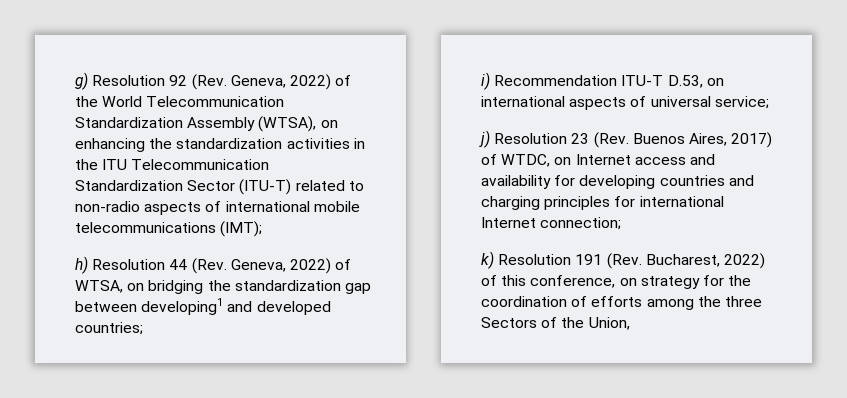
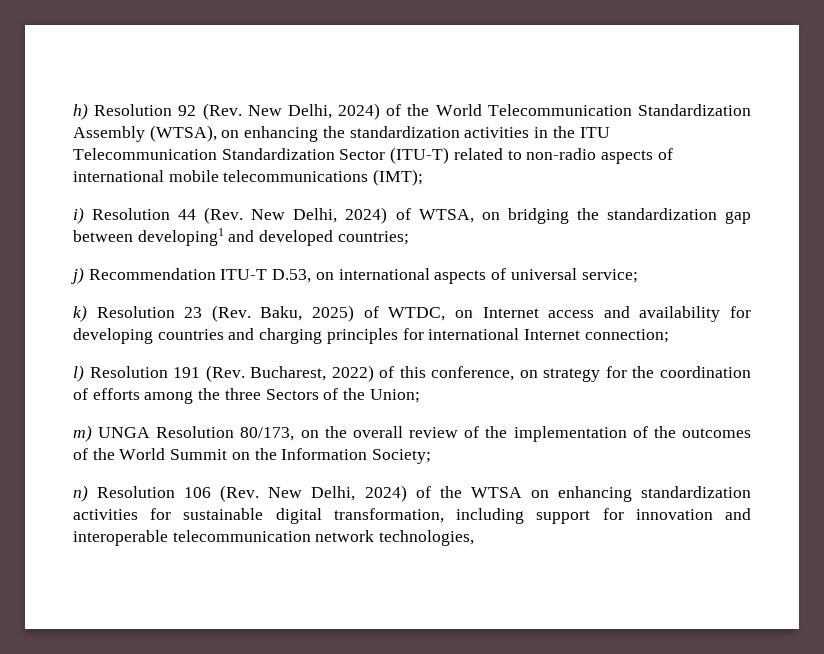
- g) Resolution 92 (Rev. Geneva, 2022) of the World Telecommunication Standardization Assembly (WTSA), on enhancing the standardization activities in the ITU Telecommunication Standardization Sector (ITU-T) related to non-radio aspects of international mobile telecommunications (IMT);
+ h) Resolution 92 (Rev. New Delhi, 2024) of the World Telecommunication Standardization Assembly (WTSA), on enhancing the standardization activities in the ITU Telecommunication Standardization Sector (ITU-T) related to non-radio aspects of international mobile telecommunications (IMT);
- h) Resolution 44 (Rev. Geneva, 2022) of WTSA, on bridging the standardization gap between developing1 and developed countries;
+ i) Resolution 44 (Rev. New Delhi, 2024) of WTSA, on bridging the standardization gap between developing1 and developed countries;
- i) Recommendation ITU-T D.53, on international aspects of universal service;
+ j) Recommendation ITU-T D.53, on international aspects of universal service;
- j) Resolution 23 (Rev. Buenos Aires, 2017) of WTDC, on Internet access and availability for developing countries and charging principles for international Internet connection;
+ k) Resolution 23 (Rev. Baku, 2025) of WTDC, on Internet access and availability for developing countries and charging principles for international Internet connection;
- k) Resolution 191 (Rev. Bucharest, 2022) of this conference, on strategy for the coordination of efforts among the three Sectors of the Union,
+ l) Resolution 191 (Rev. Bucharest, 2022) of this conference, on strategy for the coordination of efforts among the three Sectors of the Union;
+ m) UNGA Resolution 80/173, on the overall review of the implementation of the outcomes of the World Summit on the Information Society;
+ n) Resolution 106 (Rev. New Delhi, 2024) of the WTSA on enhancing standardization activities for sustainable digital transformation, including support for innovation and interoperable telecommunication network technologies,

